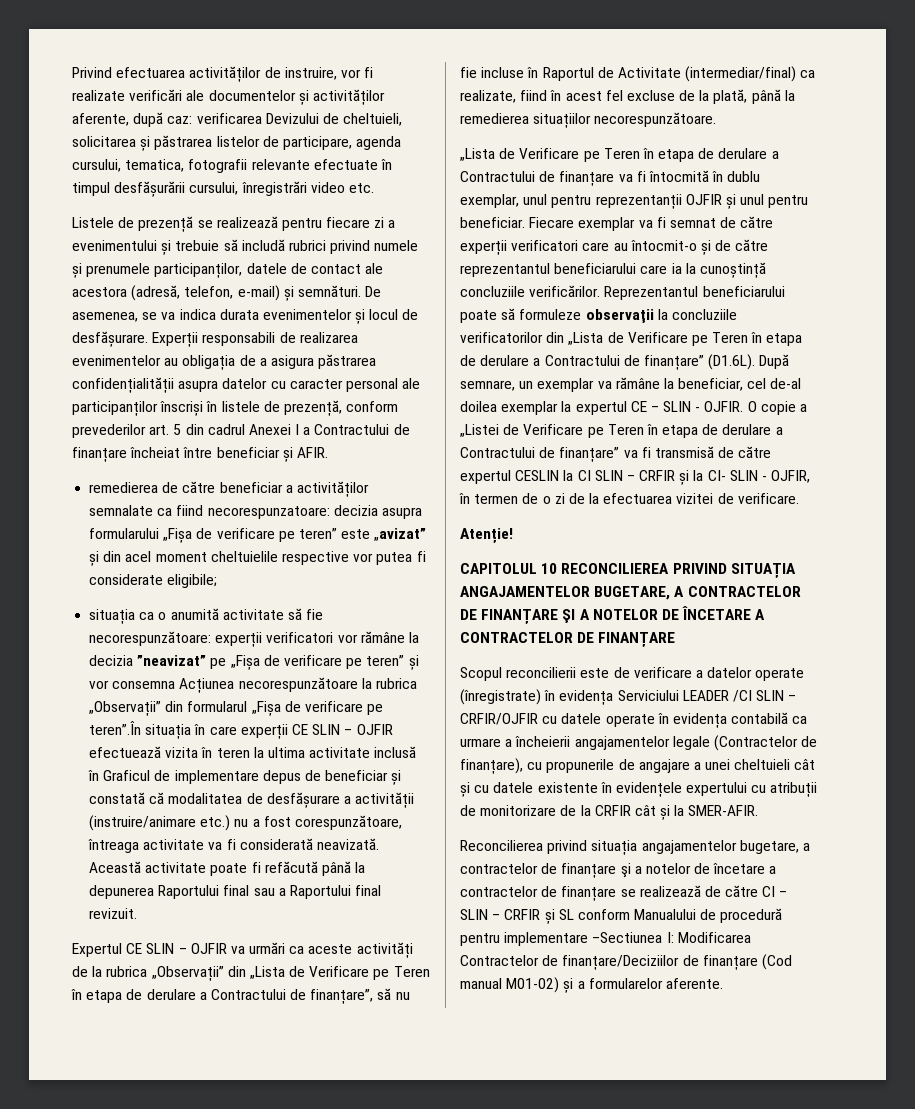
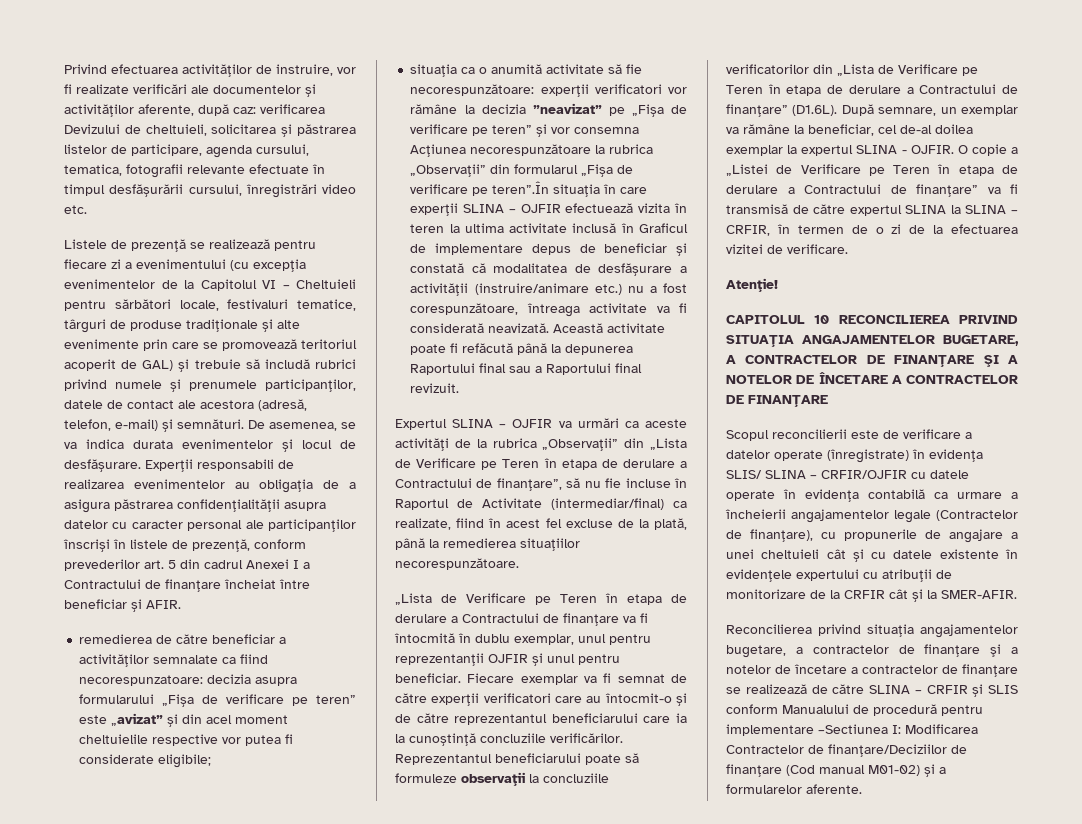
- Listele de prezență se realizează pentru fiecare zi a evenimentului și trebuie să includă rubrici privind numele și prenumele participanților, datele de contact ale acestora (adresă, telefon, e-mail) și semnături.
+ Listele de prezență se realizează pentru fiecare zi a evenimentului (cu excepția evenimentelor de la Capitolul VI – Cheltuieli pentru sărbători locale, festivaluri tematice, târguri de produse tradiționale și alte evenimente prin care se promovează teritoriul acoperit de GAL) și trebuie să includă rubrici privind numele și prenumele participanților, datele de contact ale acestora (adresă, telefon, e-mail) și semnături.
- experții verificatori vor rămâne la decizia ”neavizat” pe „Fișa de verificare pe teren” și vor consemna Acțiunea necorespunzătoare la rubrica „Observații” din formularul „Fișa de verificare pe teren”.În situația în care experții CE SLIN – OJFIR efectuează vizita în teren la ultima activitate inclusă în Graficul de implementare depus de beneficiar și constată că modalitatea de desfășurare a activității (instruire/animare etc.) nu a fost corespunzătoare, întreaga activitate va fi considerată neavizată.
+ experții verificatori vor rămâne la decizia ”neavizat” pe „Fișa de verificare pe teren” și vor consemna Acțiunea necorespunzătoare la rubrica „Observații” din formularul „Fișa de verificare pe teren”.În situația în care experții SLINA – OJFIR efectuează vizita în teren la ultima activitate inclusă în Graficul de implementare depus de beneficiar și constată că modalitatea de desfășurare a activității (instruire/animare etc.) nu a fost corespunzătoare, întreaga activitate va fi considerată neavizată.
- Expertul CE SLIN – OJFIR va urmări ca aceste activități de la rubrica „Observații” din „Lista de Verificare pe Teren în etapa de derulare a Contractului de finanțare”, să nu fie incluse în Raportul de Activitate (intermediar/final) ca realizate, fiind în acest fel excluse de la plată, până la remedierea situațiilor necorespunzătoare.
+ Expertul SLINA – OJFIR va urmări ca aceste activități de la rubrica „Observații” din „Lista de Verificare pe Teren în etapa de derulare a Contractului de finanțare”, să nu fie incluse în Raportul de Activitate (intermediar/final) ca realizate, fiind în acest fel excluse de la plată, până la remedierea situațiilor necorespunzătoare.
- Reprezentantul beneficiarului poate să formuleze observaţii la concluziile verificatorilor din „Lista de Verificare pe Teren în etapa de derulare a Contractului de finanțare” (D1.6L). După semnare, un exemplar va rămâne la beneficiar, cel de-al doilea exemplar la expertul CE – SLIN - OJFIR.
+ Reprezentantul beneficiarului poate să formuleze observaţii la concluziile verificatorilor din „Lista de Verificare pe Teren în etapa de derulare a Contractului de finanțare” (D1.6L). După semnare, un exemplar va rămâne la beneficiar, cel de-al doilea exemplar la expertul SLINA - OJFIR.
- O copie a „Listei de Verificare pe Teren în etapa de derulare a Contractului de finanțare” va fi transmisă de către expertul CESLIN la CI SLIN – CRFIR și la CI- SLIN - OJFIR, în termen de o zi de la efectuarea vizitei de verificare.
+ O copie a „Listei de Verificare pe Teren în etapa de derulare a Contractului de finanțare” va fi transmisă de către expertul SLINA la SLINA – CRFIR, în termen de o zi de la efectuarea vizitei de verificare.
- Scopul reconcilierii este de verificare a datelor operate (înregistrate) în evidența Serviciului LEADER /CI SLIN – CRFIR/OJFIR cu datele operate în evidența contabilă ca urmare a încheierii angajamentelor legale (Contractelor de finanțare), cu propunerile de angajare a unei cheltuieli cât și cu datele existente în evidențele expertului cu atribuții de monitorizare de la CRFIR cât și la SMER-AFIR.
+ Scopul reconcilierii este de verificare a datelor operate (înregistrate) în evidența SLIS/ SLINA – CRFIR/OJFIR cu datele operate în evidența contabilă ca urmare a încheierii angajamentelor legale (Contractelor de finanțare), cu propunerile de angajare a unei cheltuieli cât și cu datele existente în evidențele expertului cu atribuții de monitorizare de la CRFIR cât și la SMER-AFIR.
- Reconcilierea privind situația angajamentelor bugetare, a contractelor de finanțare şi a notelor de încetare a contractelor de finanțare se realizează de către CI – SLIN – CRFIR și SL conform Manualului de procedură pentru implementare –Sectiunea I: Modificarea Contractelor de finanțare/Deciziilor de finanțare (Cod manual M01-02) și a formularelor aferente.
+ Reconcilierea privind situația angajamentelor bugetare, a contractelor de finanțare şi a notelor de încetare a contractelor de finanțare se realizează de către SLINA – CRFIR și SLIS conform Manualului de procedură pentru implementare –Sectiunea I: Modificarea Contractelor de finanțare/Deciziilor de finanțare (Cod manual M01-02) și a formularelor aferente.

